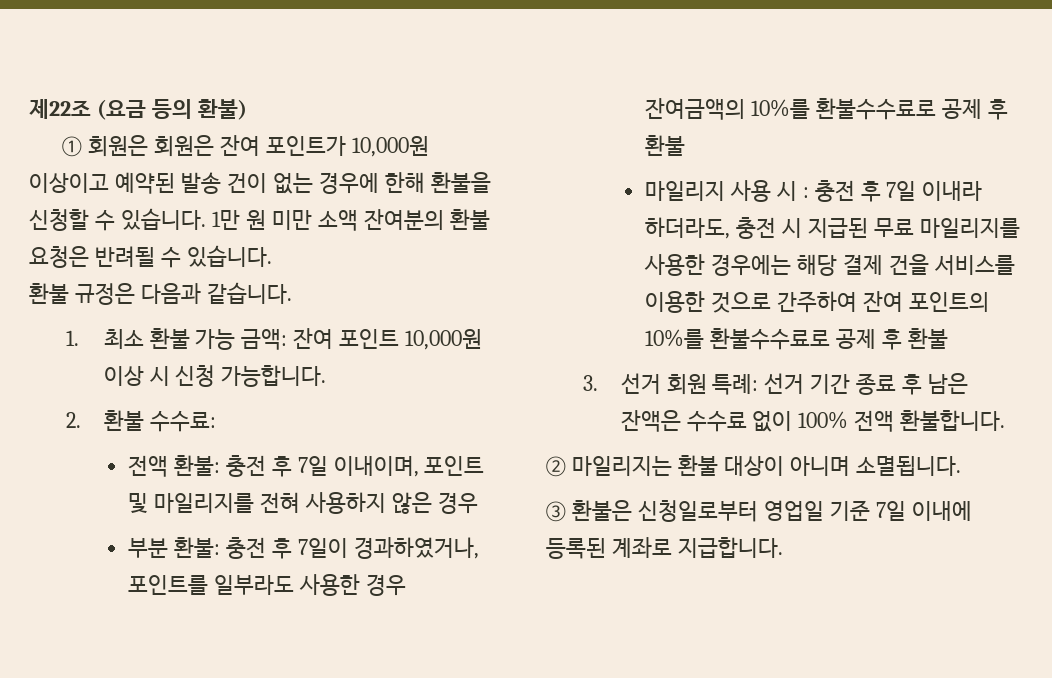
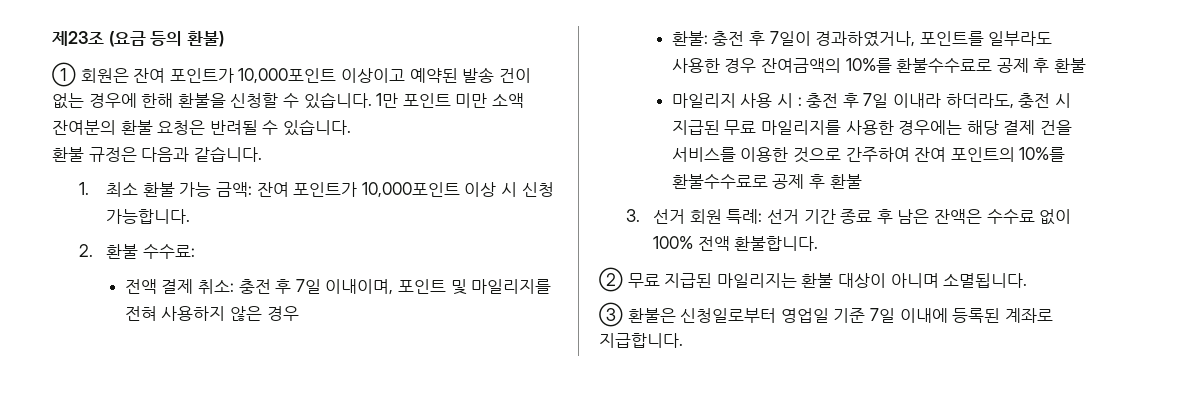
- 제22조 (요금 등의 환불)
+ 제23조 (요금 등의 환불)
- ① 회원은 회원은 잔여 포인트가 10,000원 이상이고 예약된 발송 건이 없는 경우에 한해 환불을 신청할 수 있습니다.
+ ① 회원은 잔여 포인트가 10,000포인트 이상이고 예약된 발송 건이 없는 경우에 한해 환불을 신청할 수 있습니다.
- 1만 원 미만 소액 잔여분의 환불 요청은 반려될 수 있습니다.
+ 1만 포인트 미만 소액 잔여분의 환불 요청은 반려될 수 있습니다.
- 1. 최소 환불 가능 금액: 잔여 포인트 10,000원 이상 시 신청 가능합니다.
+ 1. 최소 환불 가능 금액: 잔여 포인트가 10,000포인트 이상 시 신청 가능합니다.
- 전액 환불: 충전 후 7일 이내이며, 포인트 및 마일리지를 전혀 사용하지 않은 경우
+ 전액 결제 취소: 충전 후 7일 이내이며, 포인트 및 마일리지를 전혀 사용하지 않은 경우
- 부분 환불: 충전 후 7일이 경과하였거나, 포인트를 일부라도 사용한 경우 잔여금액의 10%를 환불수수료로 공제 후 환불
+ 환불: 충전 후 7일이 경과하였거나, 포인트를 일부라도 사용한 경우 잔여금액의 10%를 환불수수료로 공제 후 환불
- ② 마일리지는 환불 대상이 아니며 소멸됩니다.
+ ② 무료 지급된 마일리지는 환불 대상이 아니며 소멸됩니다.

